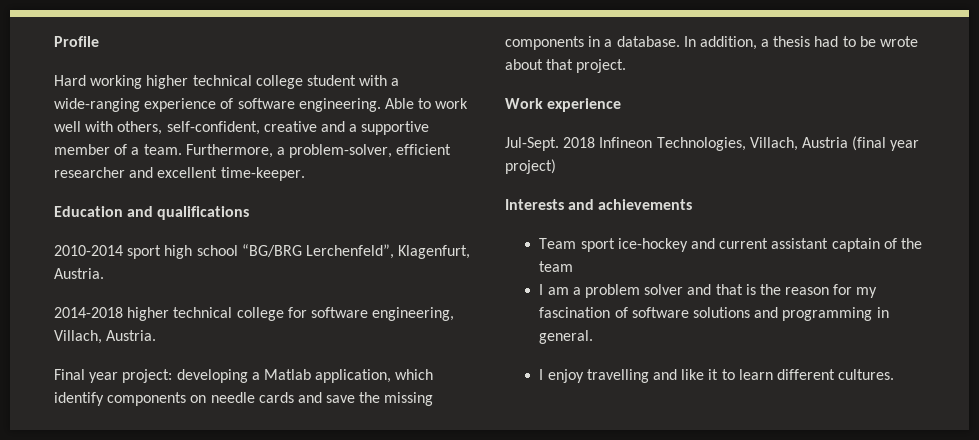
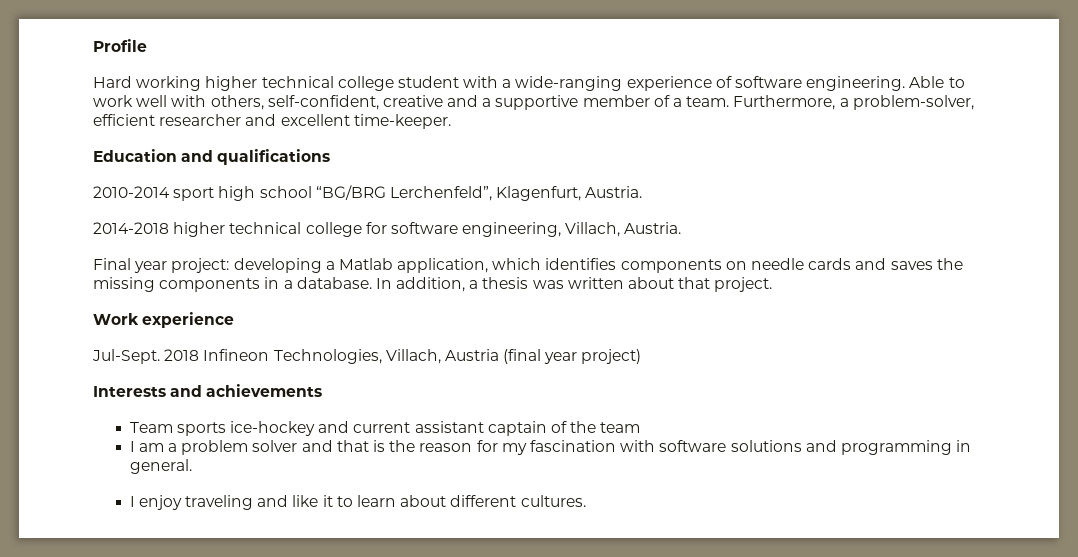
- Final year project: developing a Matlab application, which identify components on needle cards and save the missing components in a database.
+ Final year project: developing a Matlab application, which identifies components on needle cards and saves the missing components in a database.
- In addition, a thesis had to be wrote about that project.
+ In addition, a thesis was written about that project.
- Team sport ice-hockey and current assistant captain of the team
+ Team sports ice-hockey and current assistant captain of the team
- I am a problem solver and that is the reason for my fascination of software solutions and programming in general.
+ I am a problem solver and that is the reason for my fascination with software solutions and programming in general.
- I enjoy travelling and like it to learn different cultures.
+ I enjoy traveling and like it to learn about different cultures.

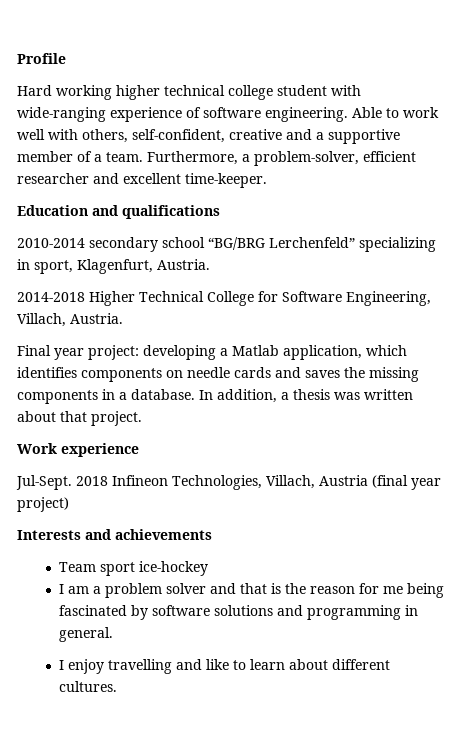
- Hard working higher technical college student with a wide-ranging experience of software engineering.
+ Hard working higher technical college student with wide-ranging experience of software engineering.
- 2010-2014 sport high school “BG/BRG Lerchenfeld”, Klagenfurt, Austria.
- 2014-2018 higher technical college for software engineering, Villach, Austria.
+ 2010-2014 secondary school “BG/BRG Lerchenfeld” specializing in sport, Klagenfurt, Austria.
+ 2014-2018 Higher Technical College for Software Engineering, Villach, Austria.
- Team sports ice-hockey and current assistant captain of the team
+ Team sport ice-hockey
- I am a problem solver and that is the reason for my fascination with software solutions and programming in general.
+ I am a problem solver and that is the reason for me being fascinated by software solutions and programming in general.
- I enjoy traveling and like it to learn about different cultures.
+ I enjoy travelling and like to learn about different cultures.

